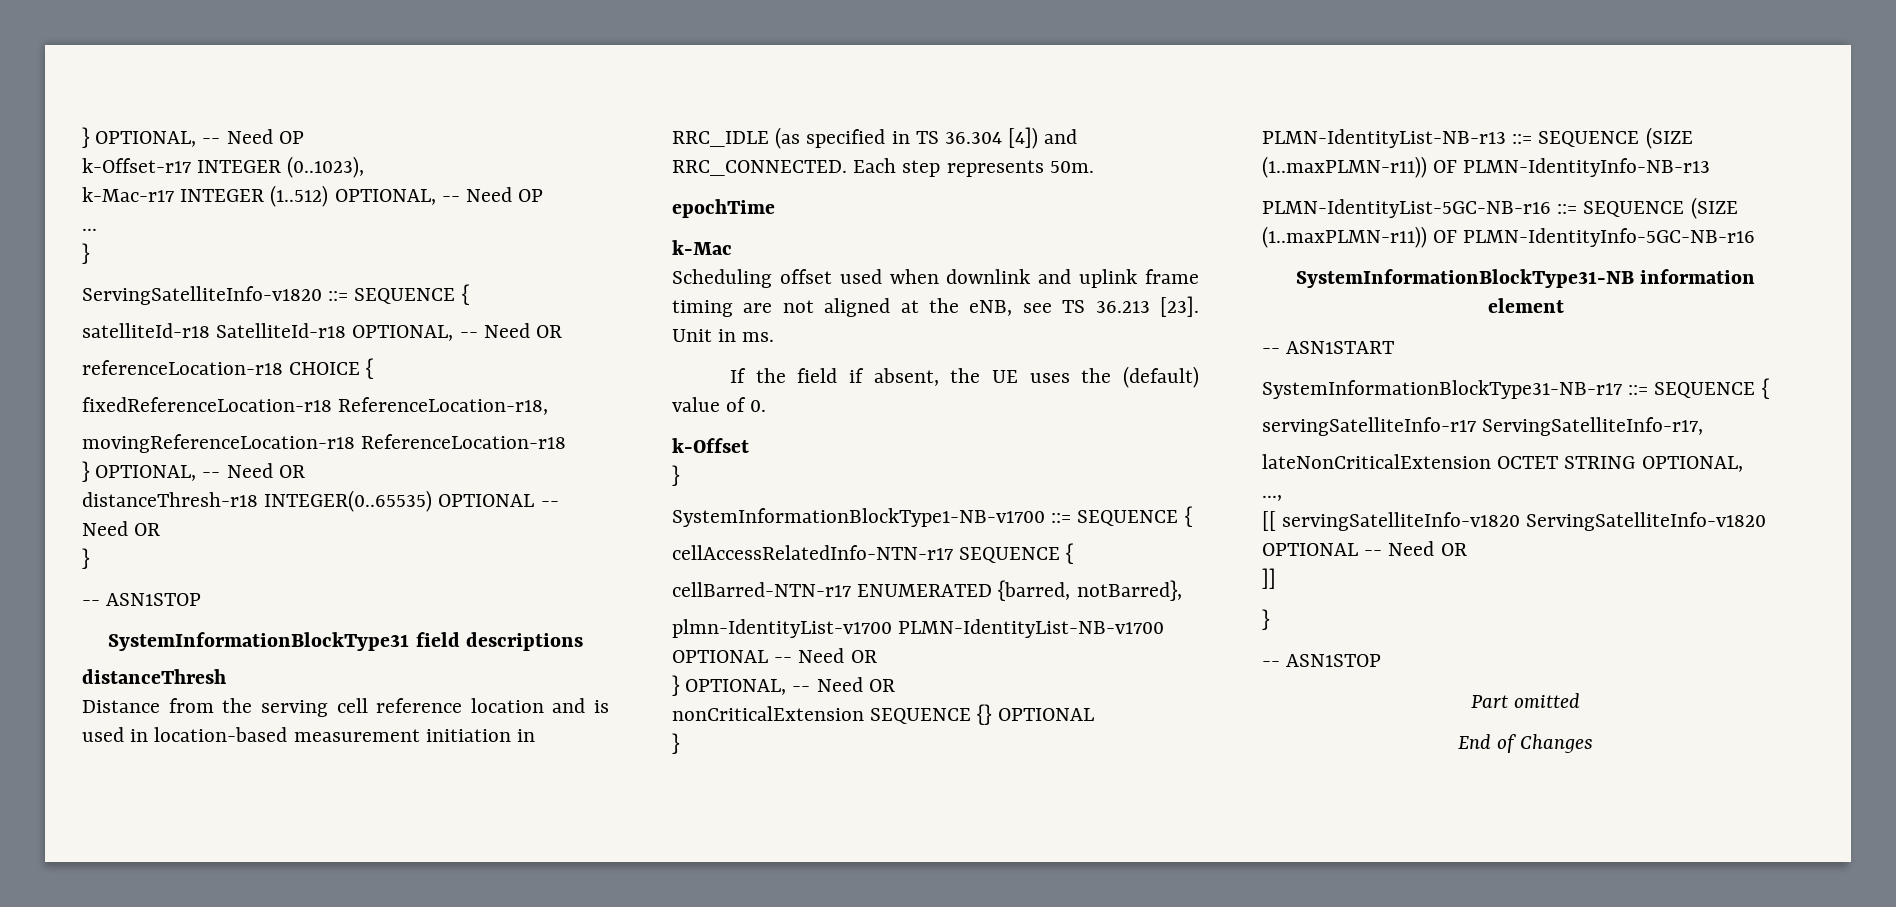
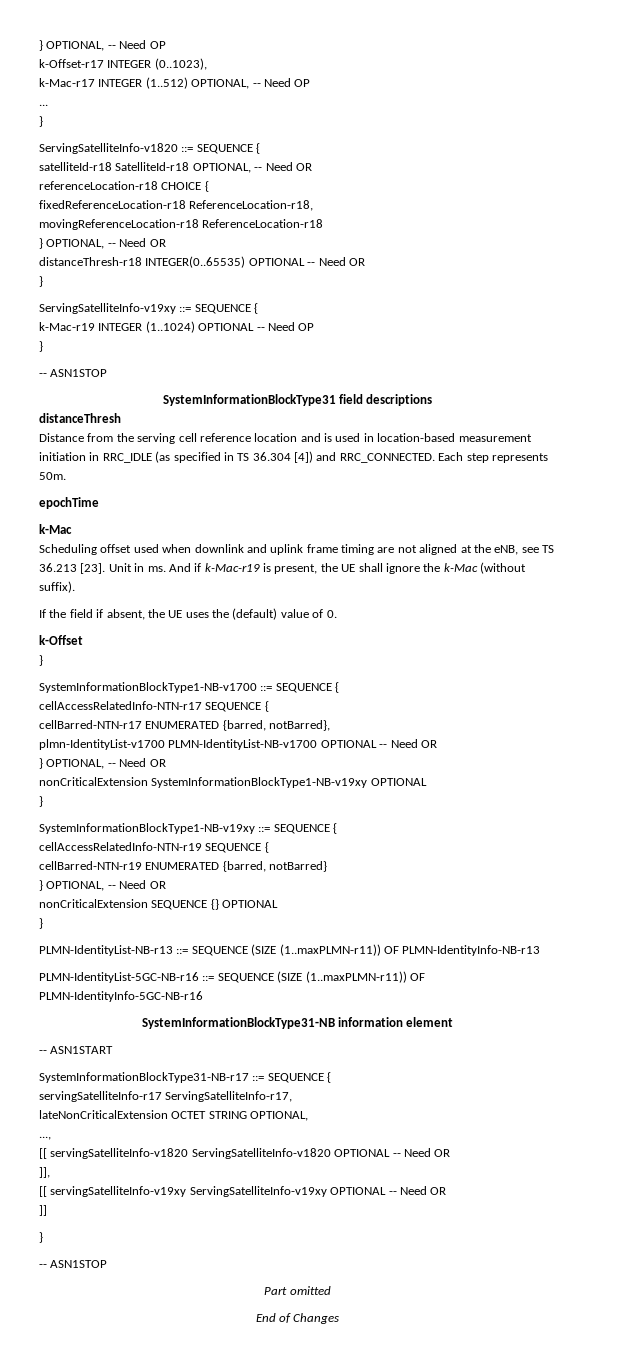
+ ServingSatelliteInfo-v19xy ::= SEQUENCE {
+ k-Mac-r19 INTEGER (1..1024) OPTIONAL -- Need OP
+ }
+ And if k-Mac-r19 is present, the UE shall ignore the k-Mac (without suffix).
+ nonCriticalExtension SystemInformationBlockType1-NB-v19xy OPTIONAL
+ }
+ SystemInformationBlockType1-NB-v19xy ::= SEQUENCE {
+ cellAccessRelatedInfo-NTN-r19 SEQUENCE {
+ cellBarred-NTN-r19 ENUMERATED {barred, notBarred}
+ } OPTIONAL, -- Need OR
+ ]],
+ [[ servingSatelliteInfo-v19xy ServingSatelliteInfo-v19xy OPTIONAL -- Need OR

